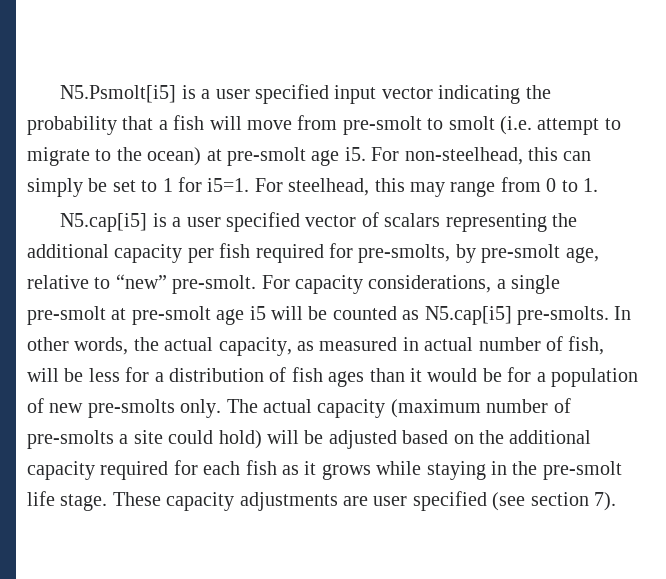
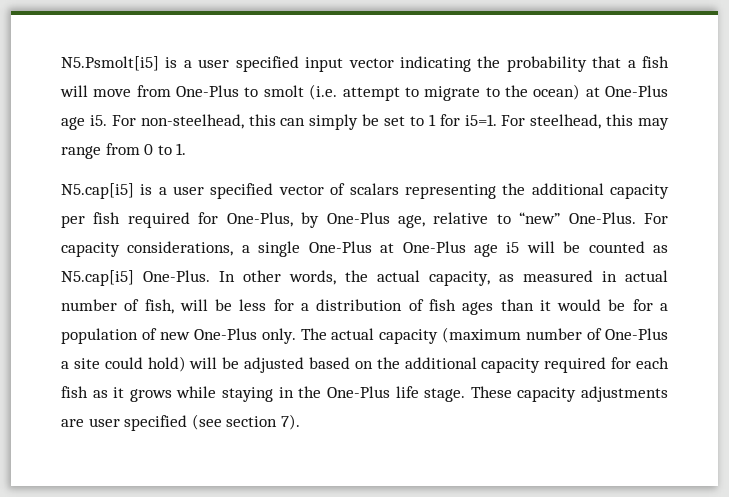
- N5.Psmolt[i5] is a user specified input vector indicating the probability that a fish will move from pre-smolt to smolt (i.e. attempt to migrate to the ocean) at pre-smolt age i5.
+ N5.Psmolt[i5] is a user specified input vector indicating the probability that a fish will move from One-Plus to smolt (i.e. attempt to migrate to the ocean) at One-Plus age i5.
- N5.cap[i5] is a user specified vector of scalars representing the additional capacity per fish required for pre-smolts, by pre-smolt age, relative to “new” pre-smolt.
+ N5.cap[i5] is a user specified vector of scalars representing the additional capacity per fish required for One-Plus, by One-Plus age, relative to “new” One-Plus.
- For capacity considerations, a single pre-smolt at pre-smolt age i5 will be counted as N5.cap[i5] pre-smolts.
+ For capacity considerations, a single One-Plus at One-Plus age i5 will be counted as N5.cap[i5] One-Plus.
- In other words, the actual capacity, as measured in actual number of fish, will be less for a distribution of fish ages than it would be for a population of new pre-smolts only.
+ In other words, the actual capacity, as measured in actual number of fish, will be less for a distribution of fish ages than it would be for a population of new One-Plus only.
- The actual capacity (maximum number of pre-smolts a site could hold) will be adjusted based on the additional capacity required for each fish as it grows while staying in the pre-smolt life stage.
+ The actual capacity (maximum number of One-Plus a site could hold) will be adjusted based on the additional capacity required for each fish as it grows while staying in the One-Plus life stage.

